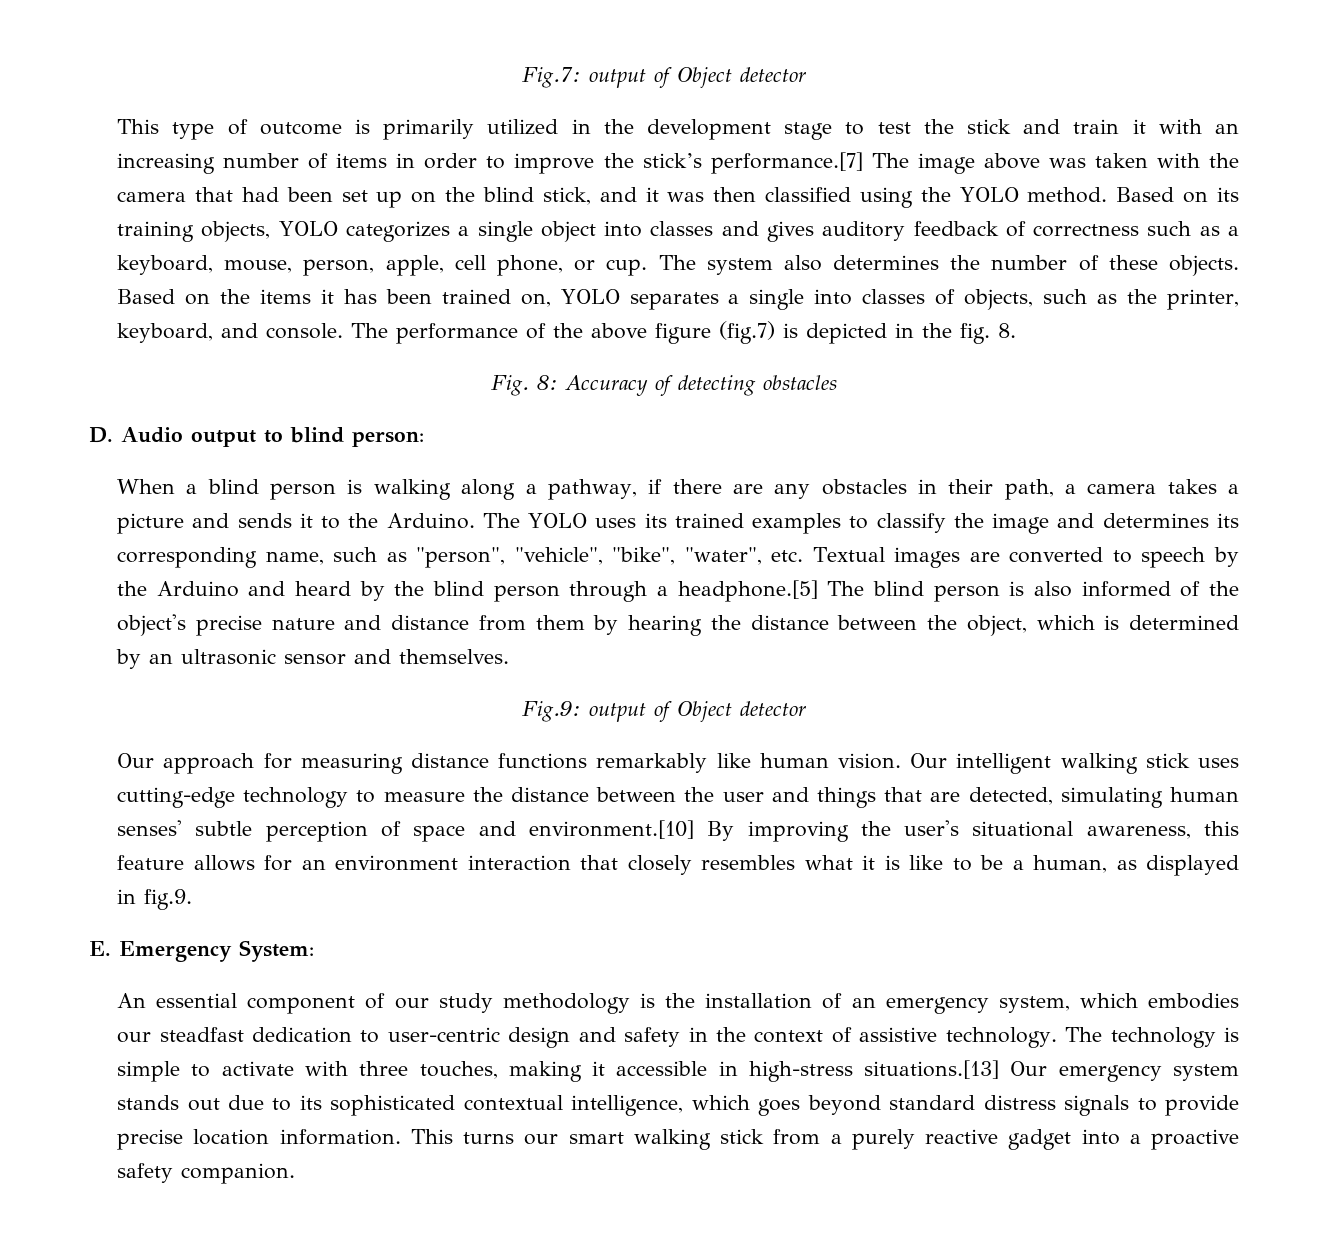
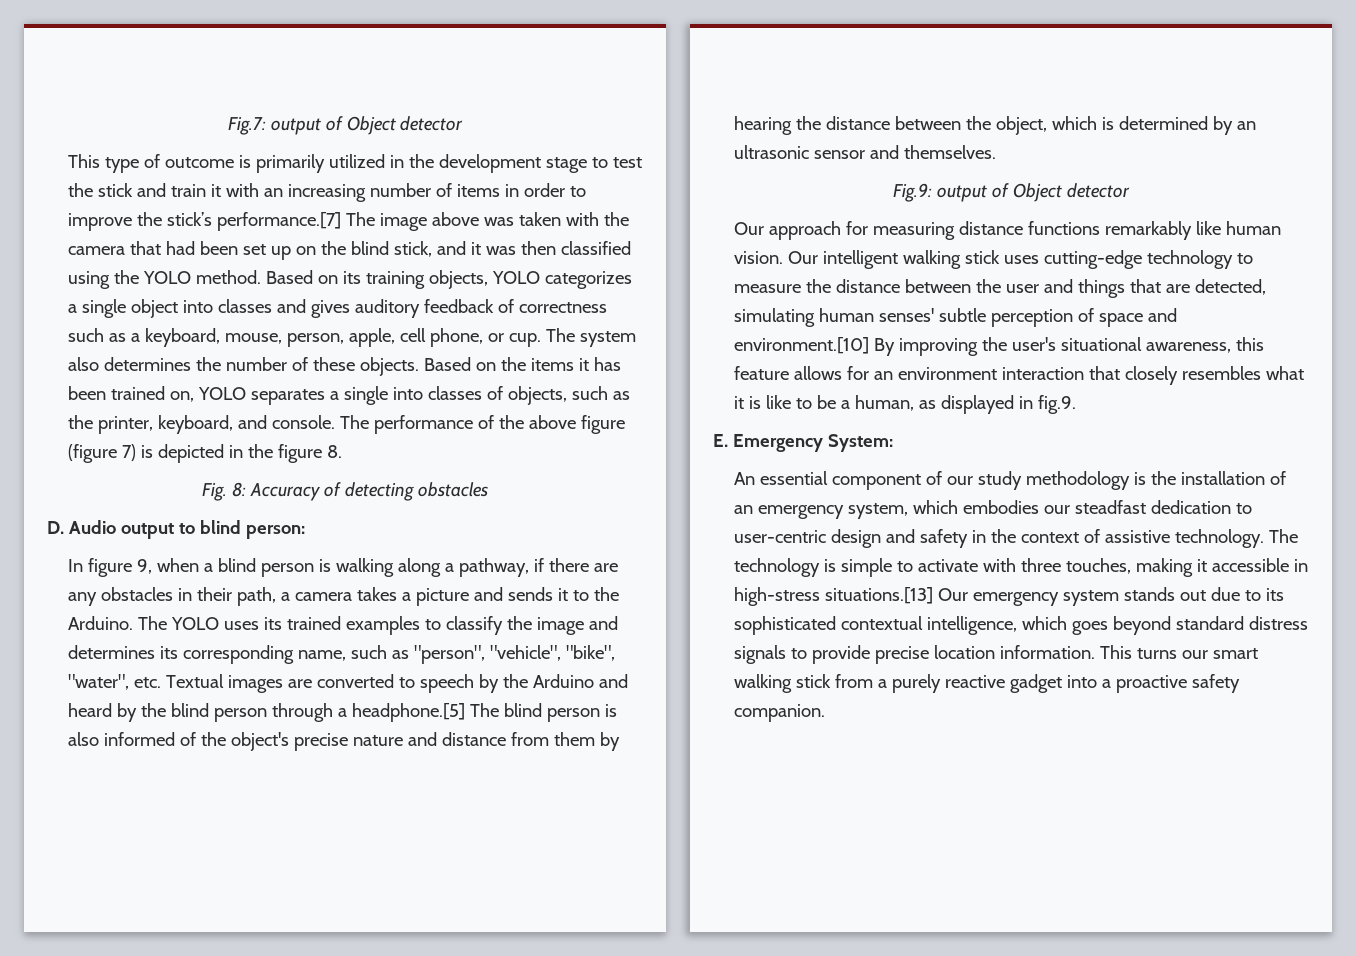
- The performance of the above figure (fig.7) is depicted in the fig. 8.
+ The performance of the above figure (figure 7) is depicted in the figure 8.
- When a blind person is walking along a pathway, if there are any obstacles in their path, a camera takes a picture and sends it to the Arduino.
+ In figure 9, when a blind person is walking along a pathway, if there are any obstacles in their path, a camera takes a picture and sends it to the Arduino.

